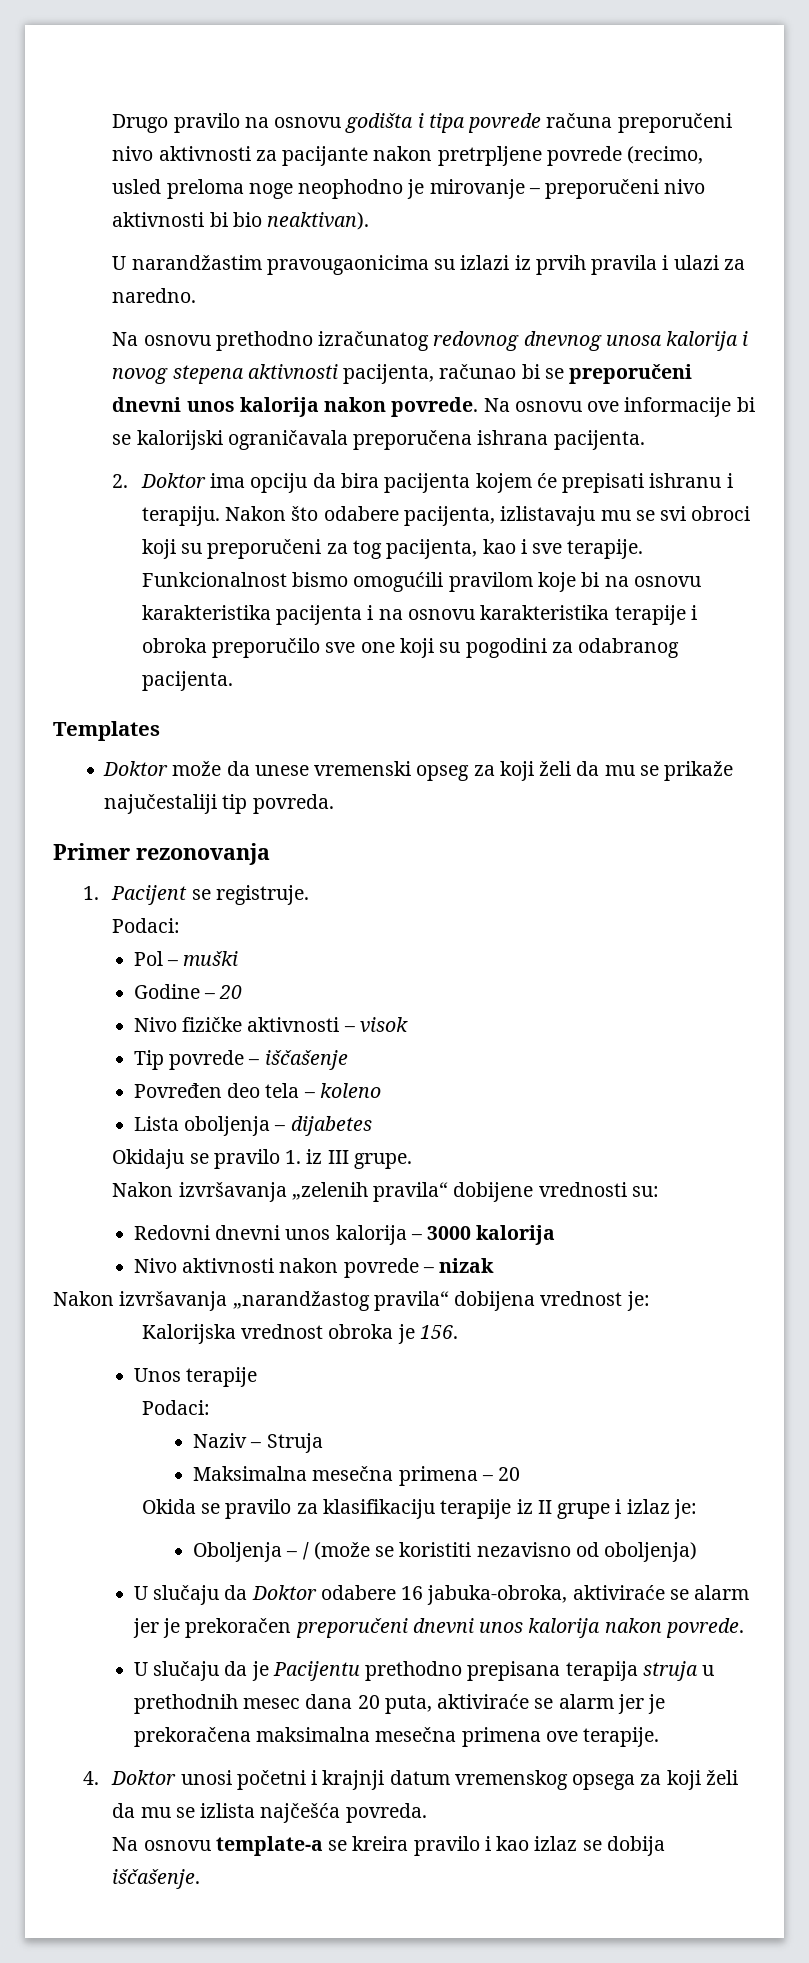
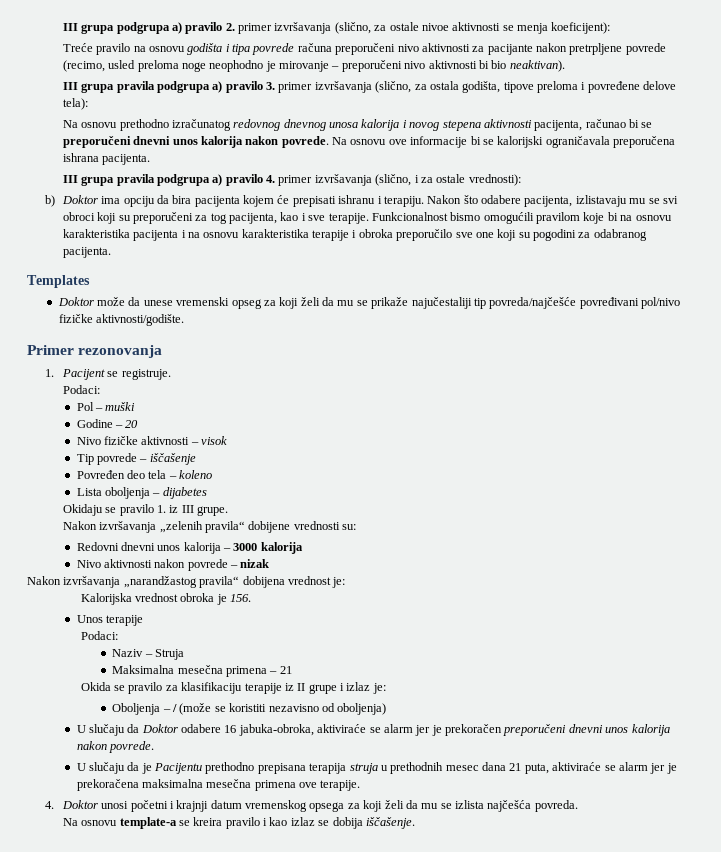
- Drugo pravilo na osnovu godišta i tipa povrede računa preporučeni nivo aktivnosti za pacijante nakon pretrpljene povrede (recimo, usled preloma noge neophodno je mirovanje – preporučeni nivo aktivnosti bi bio neaktivan).
+ III grupa podgrupa a) pravilo 2. primer izvršavanja (slično, za ostale nivoe aktivnosti se menja koeficijent):
+ Treće pravilo na osnovu godišta i tipa povrede računa preporučeni nivo aktivnosti za pacijante nakon pretrpljene povrede (recimo, usled preloma noge neophodno je mirovanje – preporučeni nivo aktivnosti bi bio neaktivan).
- U narandžastim pravougaonicima su izlazi iz prvih pravila i ulazi za naredno.
+ III grupa pravila podgrupa a) pravilo 3. primer izvršavanja (slično, za ostala godišta, tipove preloma i povređene delove tela):
- 2. Doktor ima opciju da bira pacijenta kojem će prepisati ishranu i terapiju.
+ III grupa pravila podgrupa a) pravilo 4. primer izvršavanja (slično, i za ostale vrednosti):
+ b) Doktor ima opciju da bira pacijenta kojem će prepisati ishranu i terapiju.
- Doktor može da unese vremenski opseg za koji želi da mu se prikaže najučestaliji tip povreda.
+ Doktor može da unese vremenski opseg za koji želi da mu se prikaže najučestaliji tip povreda/najčešće povređivani pol/nivo fizičke aktivnosti/godište.
- Maksimalna mesečna primena – 20
+ Maksimalna mesečna primena – 21
- U slučaju da je Pacijentu prethodno prepisana terapija struja u prethodnih mesec dana 20 puta, aktiviraće se alarm jer je prekoračena maksimalna mesečna primena ove terapije.
+ U slučaju da je Pacijentu prethodno prepisana terapija struja u prethodnih mesec dana 21 puta, aktiviraće se alarm jer je prekoračena maksimalna mesečna primena ove terapije.

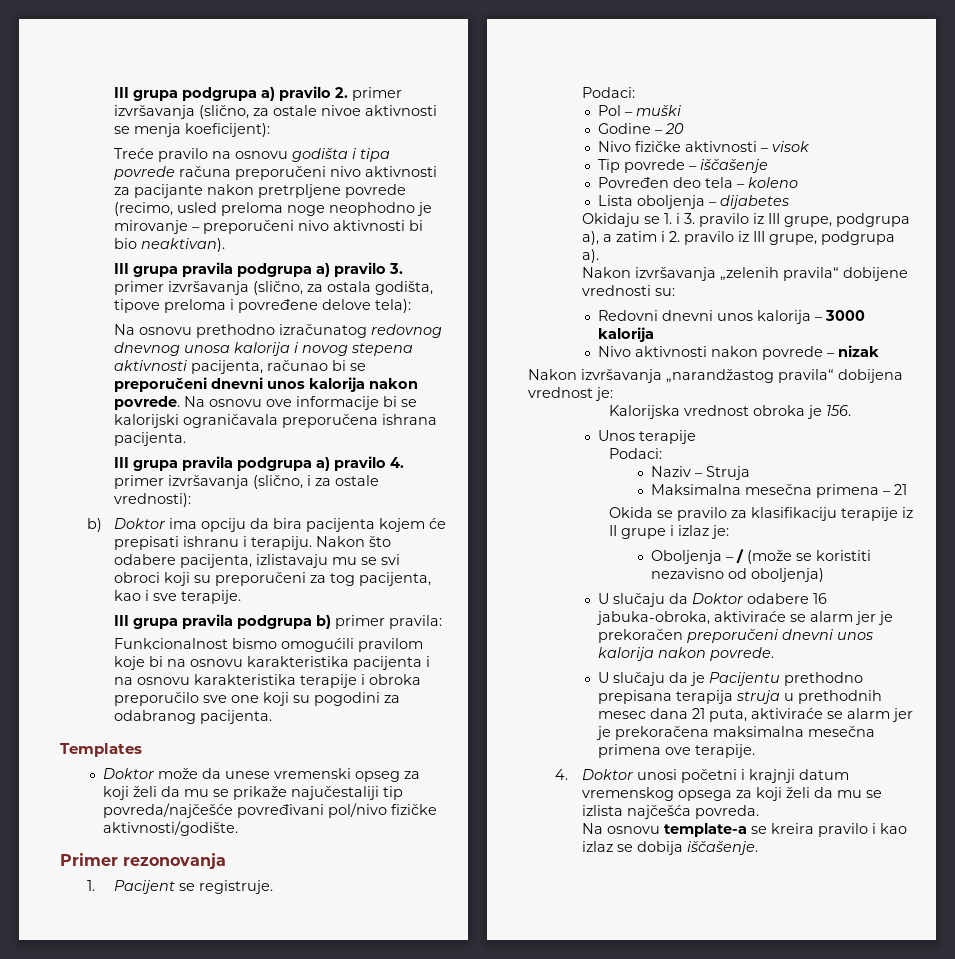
- Nakon što odabere pacijenta, izlistavaju mu se svi obroci koji su preporučeni za tog pacijenta, kao i sve terapije. Funkcionalnost bismo omogućili pravilom koje bi na osnovu karakteristika pacijenta i na osnovu karakteristika terapije i obroka preporučilo sve one koji su pogodini za odabranog pacijenta.
+ Nakon što odabere pacijenta, izlistavaju mu se svi obroci koji su preporučeni za tog pacijenta, kao i sve terapije.
+ III grupa pravila podgrupa b) primer pravila:
+ Funkcionalnost bismo omogućili pravilom koje bi na osnovu karakteristika pacijenta i na osnovu karakteristika terapije i obroka preporučilo sve one koji su pogodini za odabranog pacijenta.
- Okidaju se pravilo 1. iz III grupe.
+ Okidaju se 1. i 3. pravilo iz III grupe, podgrupa a), a zatim i 2. pravilo iz III grupe, podgrupa a).

